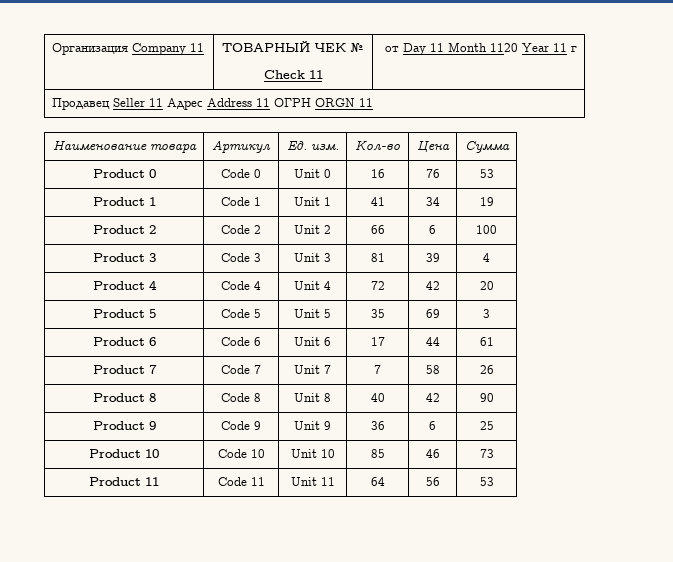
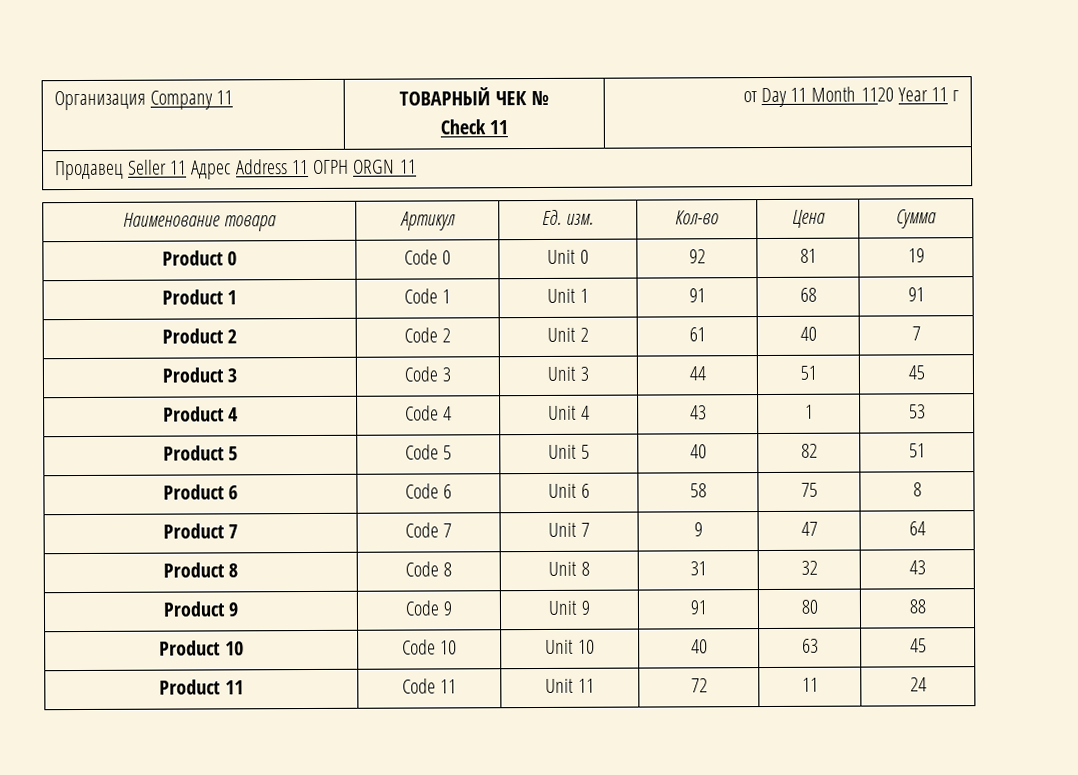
- Product 0 | Code 0 | Unit 0 | 16 | 76 | 53
+ Product 0 | Code 0 | Unit 0 | 92 | 81 | 19
- Product 1 | Code 1 | Unit 1 | 41 | 34 | 19
+ Product 1 | Code 1 | Unit 1 | 91 | 68 | 91
- Product 2 | Code 2 | Unit 2 | 66 | 6 | 100
+ Product 2 | Code 2 | Unit 2 | 61 | 40 | 7
- Product 3 | Code 3 | Unit 3 | 81 | 39 | 4
+ Product 3 | Code 3 | Unit 3 | 44 | 51 | 45
- Product 4 | Code 4 | Unit 4 | 72 | 42 | 20
+ Product 4 | Code 4 | Unit 4 | 43 | 1 | 53
- Product 5 | Code 5 | Unit 5 | 35 | 69 | 3
+ Product 5 | Code 5 | Unit 5 | 40 | 82 | 51
- Product 6 | Code 6 | Unit 6 | 17 | 44 | 61
+ Product 6 | Code 6 | Unit 6 | 58 | 75 | 8
- Product 7 | Code 7 | Unit 7 | 7 | 58 | 26
+ Product 7 | Code 7 | Unit 7 | 9 | 47 | 64
- Product 8 | Code 8 | Unit 8 | 40 | 42 | 90
+ Product 8 | Code 8 | Unit 8 | 31 | 32 | 43
- Product 9 | Code 9 | Unit 9 | 36 | 6 | 25
+ Product 9 | Code 9 | Unit 9 | 91 | 80 | 88
- Product 10 | Code 10 | Unit 10 | 85 | 46 | 73
+ Product 10 | Code 10 | Unit 10 | 40 | 63 | 45
- Product 11 | Code 11 | Unit 11 | 64 | 56 | 53
+ Product 11 | Code 11 | Unit 11 | 72 | 11 | 24

